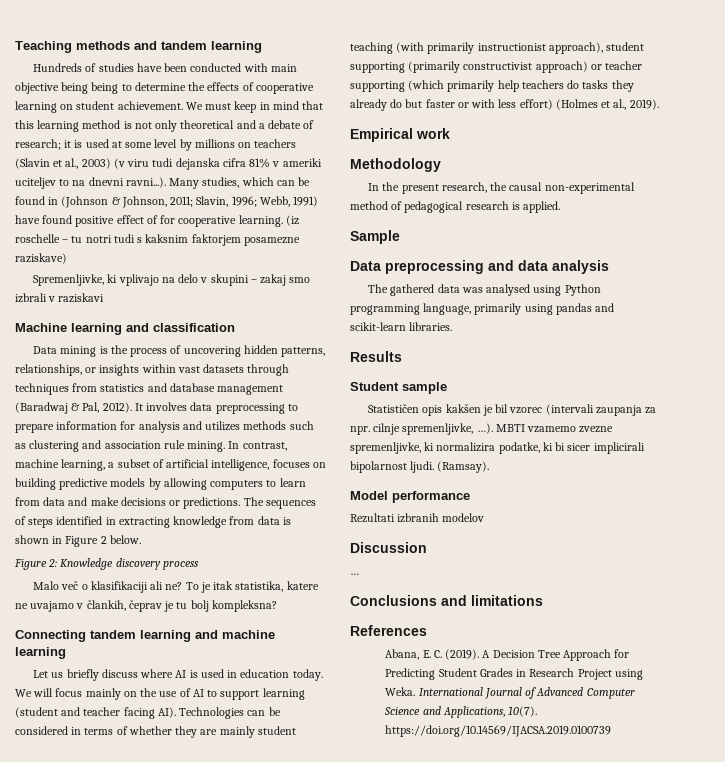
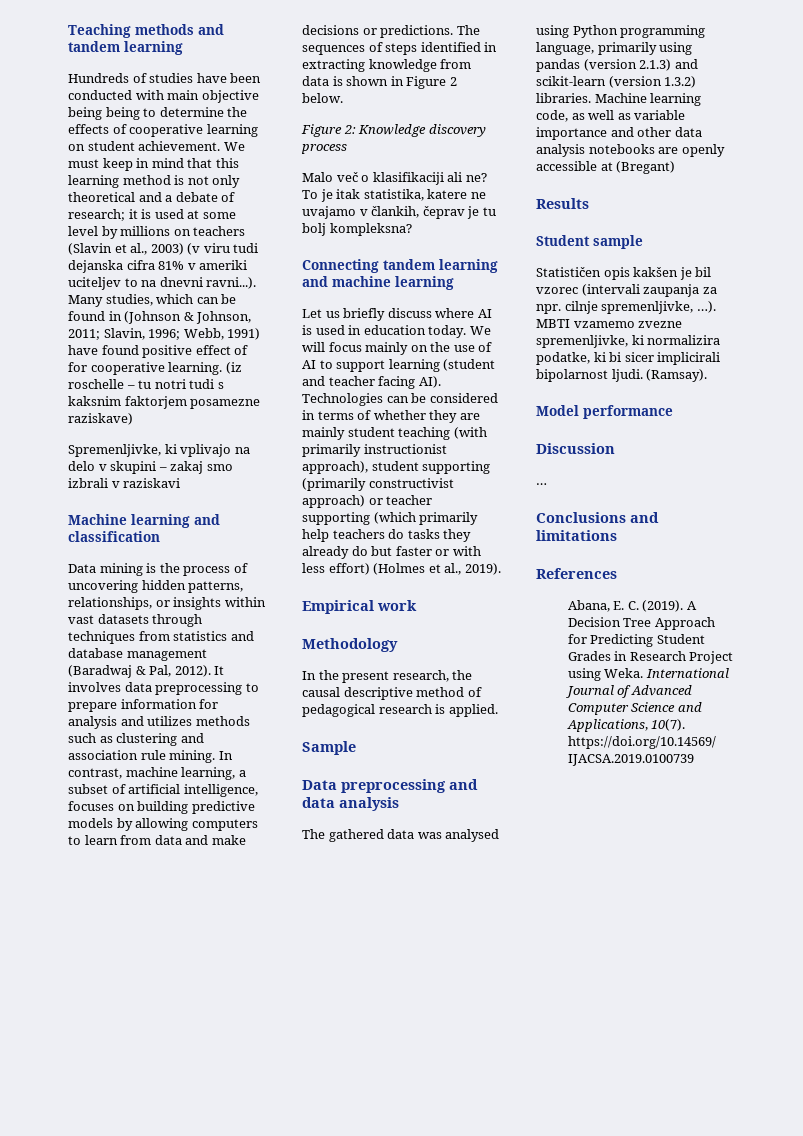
- In the present research, the causal non-experimental method of pedagogical research is applied.
+ In the present research, the causal descriptive method of pedagogical research is applied.
- The gathered data was analysed using Python programming language, primarily using pandas and scikit-learn libraries.
+ The gathered data was analysed using Python programming language, primarily using pandas (version 2.1.3) and scikit-learn (version 1.3.2) libraries. Machine learning code, as well as variable importance and other data analysis notebooks are openly accessible at (Bregant)
- Rezultati izbranih modelov

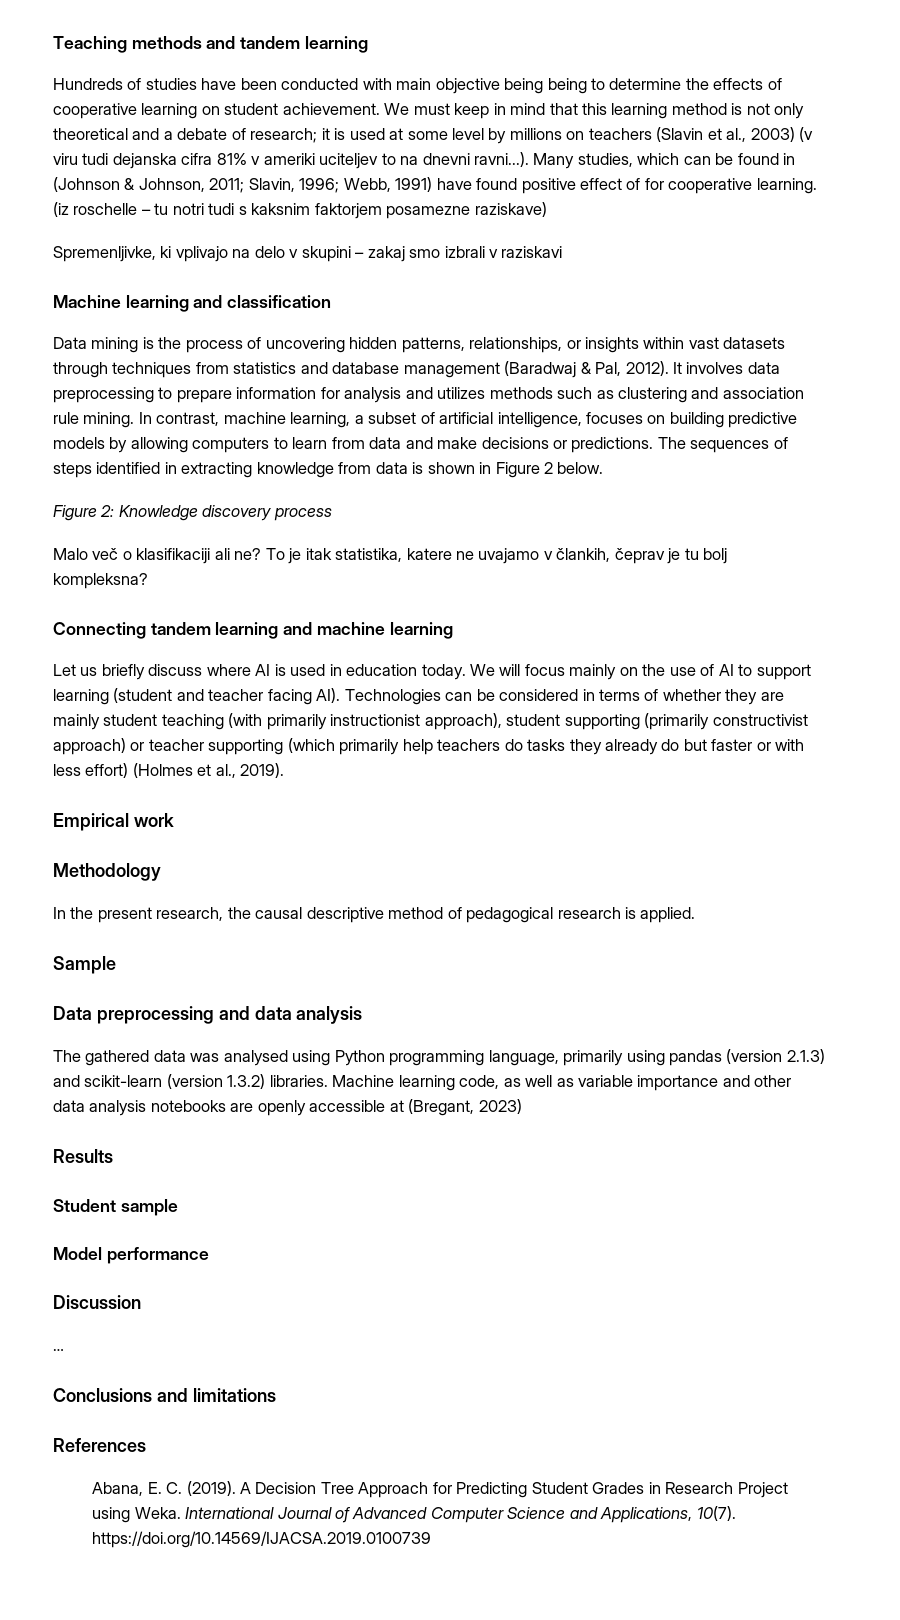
- Machine learning code, as well as variable importance and other data analysis notebooks are openly accessible at (Bregant)
+ Machine learning code, as well as variable importance and other data analysis notebooks are openly accessible at (Bregant, 2023)
- Statističen opis kakšen je bil vzorec (intervali zaupanja za npr. cilnje spremenljivke, …). MBTI vzamemo zvezne spremenljivke, ki normalizira podatke, ki bi sicer implicirali bipolarnost ljudi. (Ramsay).

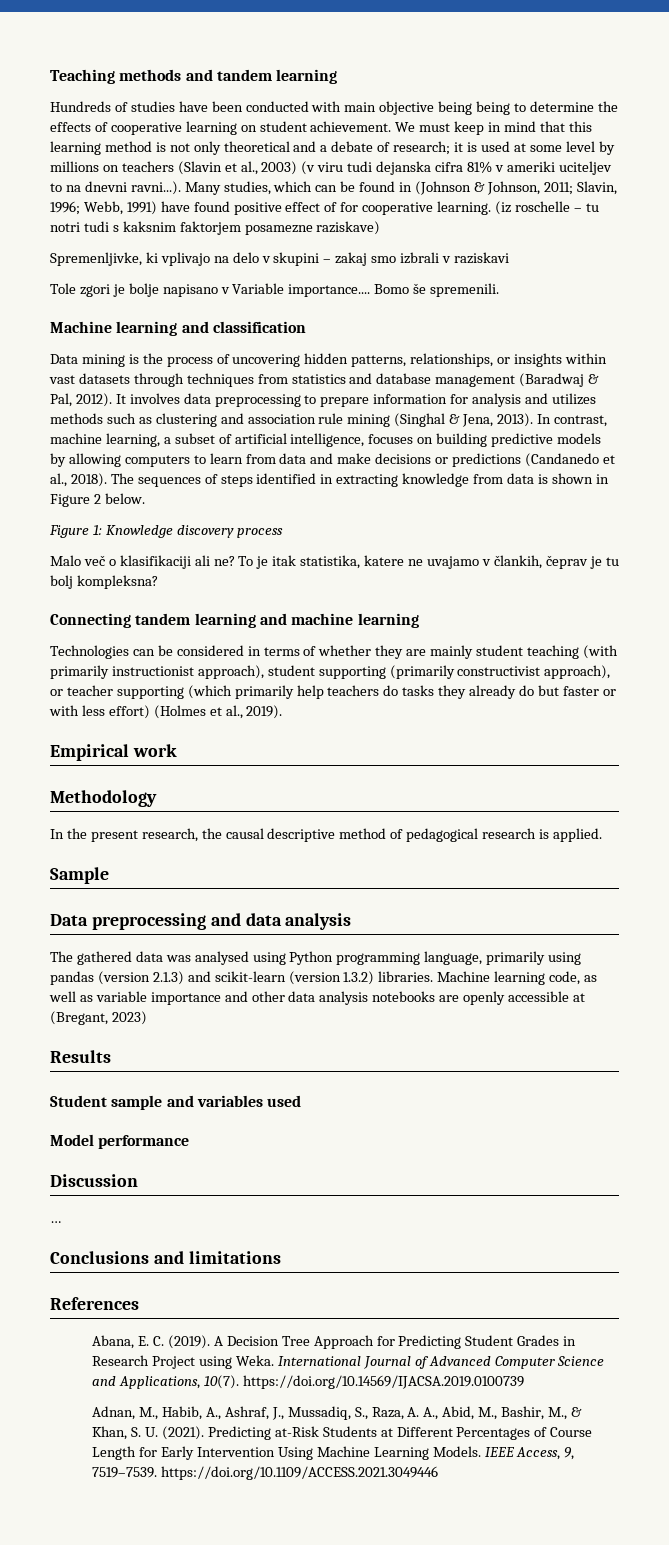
+ Tole zgori je bolje napisano v Variable importance.... Bomo še spremenili.
- It involves data preprocessing to prepare information for analysis and utilizes methods such as clustering and association rule mining.
+ It involves data preprocessing to prepare information for analysis and utilizes methods such as clustering and association rule mining (Singhal & Jena, 2013).
- In contrast, machine learning, a subset of artificial intelligence, focuses on building predictive models by allowing computers to learn from data and make decisions or predictions.
+ In contrast, machine learning, a subset of artificial intelligence, focuses on building predictive models by allowing computers to learn from data and make decisions or predictions (Candanedo et al., 2018).
- Figure 2: Knowledge discovery process
+ Figure 1: Knowledge discovery process
- Let us briefly discuss where AI is used in education today. We will focus mainly on the use of AI to support learning (student and teacher facing AI). Technologies can be considered in terms of whether they are mainly student teaching (with primarily instructionist approach), student supporting (primarily constructivist approach) or teacher supporting (which primarily help teachers do tasks they already do but faster or with less effort) (Holmes et al., 2019).
+ Technologies can be considered in terms of whether they are mainly student teaching (with primarily instructionist approach), student supporting (primarily constructivist approach), or teacher supporting (which primarily help teachers do tasks they already do but faster or with less effort) (Holmes et al., 2019).
- Student sample
+ Student sample and variables used
+ Adnan, M., Habib, A., Ashraf, J., Mussadiq, S., Raza, A. A., Abid, M., Bashir, M., & Khan, S. U. (2021). Predicting at-Risk Students at Different Percentages of Course Length for Early Intervention Using Machine Learning Models. IEEE Access, 9, 7519–7539. https://doi.org/10.1109/ACCESS.2021.3049446

